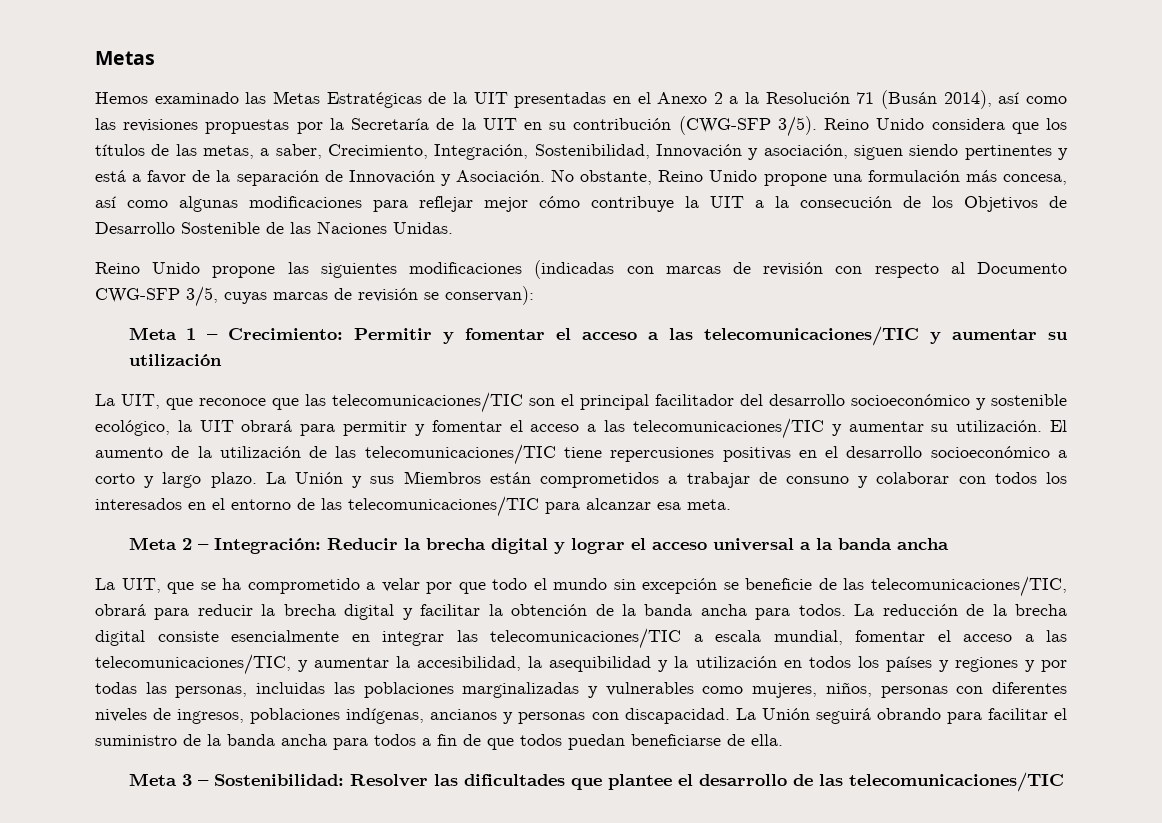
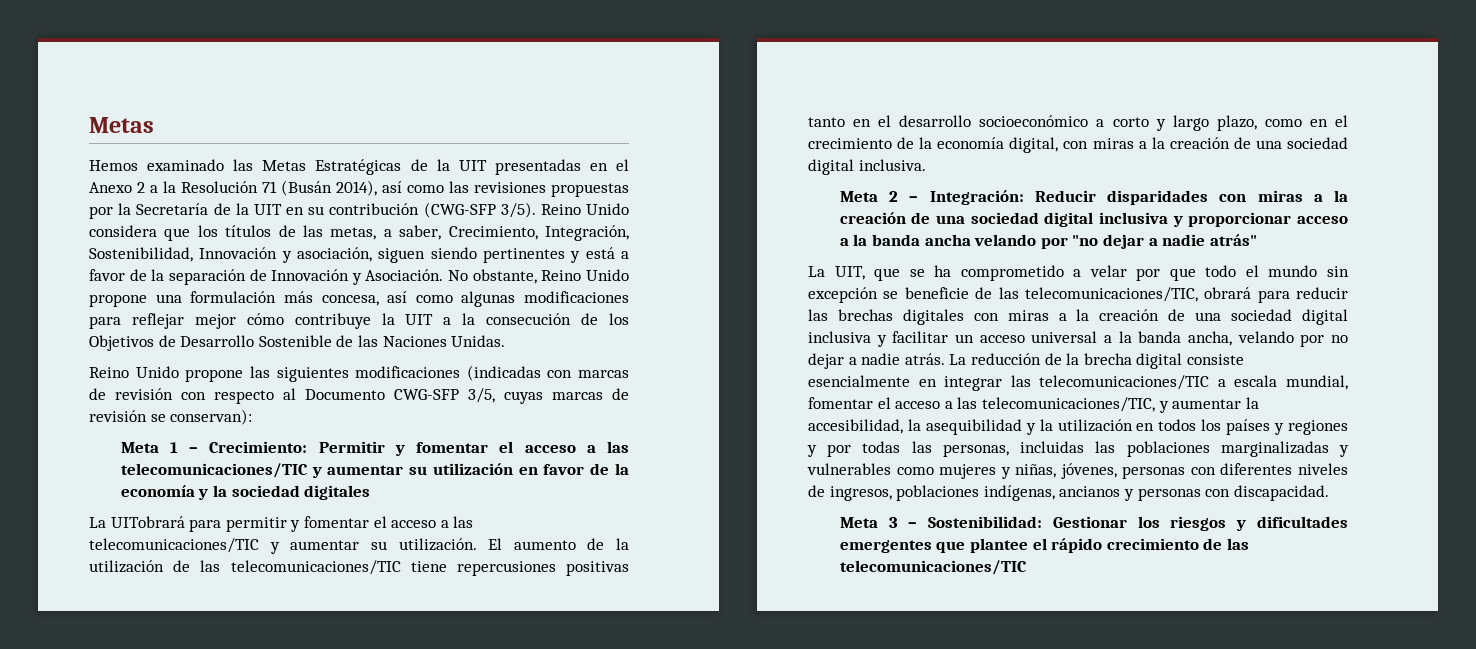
- Meta 1 – Crecimiento: Permitir y fomentar el acceso a las telecomunicaciones/TIC y aumentar su utilización
- La UIT, que reconoce que las telecomunicaciones/TIC son el principal facilitador del desarrollo socioeconómico y sostenible ecológico, la UIT obrará para permitir y fomentar el acceso a las telecomunicaciones/TIC y aumentar su utilización.
+ Meta 1 – Crecimiento: Permitir y fomentar el acceso a las telecomunicaciones/TIC y aumentar su utilización en favor de la economía y la sociedad digitales
+ La UITobrará para permitir y fomentar el acceso a las telecomunicaciones/TIC y aumentar su utilización.
- El aumento de la utilización de las telecomunicaciones/TIC tiene repercusiones positivas en el desarrollo socioeconómico a corto y largo plazo. La Unión y sus Miembros están comprometidos a trabajar de consuno y colaborar con todos los interesados en el entorno de las telecomunicaciones/TIC para alcanzar esa meta.
+ El aumento de la utilización de las telecomunicaciones/TIC tiene repercusiones positivas tanto en el desarrollo socioeconómico a corto y largo plazo, como en el crecimiento de la economía digital, con miras a la creación de una sociedad digital inclusiva.
- Meta 2 – Integración: Reducir la brecha digital y lograr el acceso universal a la banda ancha
+ Meta 2 – Integración: Reducir disparidades con miras a la creación de una sociedad digital inclusiva y proporcionar acceso a la banda ancha velando por "no dejar a nadie atrás"
- La UIT, que se ha comprometido a velar por que todo el mundo sin excepción se beneficie de las telecomunicaciones/TIC, obrará para reducir la brecha digital y facilitar la obtención de la banda ancha para todos.
+ La UIT, que se ha comprometido a velar por que todo el mundo sin excepción se beneficie de las telecomunicaciones/TIC, obrará para reducir las brechas digitales con miras a la creación de una sociedad digital inclusiva y facilitar un acceso universal a la banda ancha, velando por no dejar a nadie atrás.
- La reducción de la brecha digital consiste esencialmente en integrar las telecomunicaciones/TIC a escala mundial, fomentar el acceso a las telecomunicaciones/TIC, y aumentar la accesibilidad, la asequibilidad y la utilización en todos los países y regiones y por todas las personas, incluidas las poblaciones marginalizadas y vulnerables como mujeres, niños, personas con diferentes niveles de ingresos, poblaciones indígenas, ancianos y personas con discapacidad. La Unión seguirá obrando para facilitar el suministro de la banda ancha para todos a fin de que todos puedan beneficiarse de ella.
- Meta 3 – Sostenibilidad: Resolver las dificultades que plantee el desarrollo de las telecomunicaciones/TIC
+ La reducción de la brecha digital consiste esencialmente en integrar las telecomunicaciones/TIC a escala mundial, fomentar el acceso a las telecomunicaciones/TIC, y aumentar la accesibilidad, la asequibilidad y la utilización en todos los países y regiones y por todas las personas, incluidas las poblaciones marginalizadas y vulnerables como mujeres y niñas, jóvenes, personas con diferentes niveles de ingresos, poblaciones indígenas, ancianos y personas con discapacidad.
+ Meta 3 – Sostenibilidad: Gestionar los riesgos y dificultades emergentes que plantee el rápido crecimiento de las telecomunicaciones/TIC

